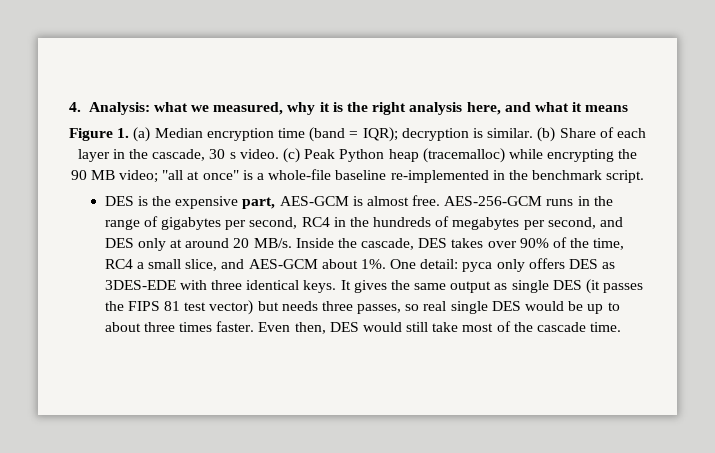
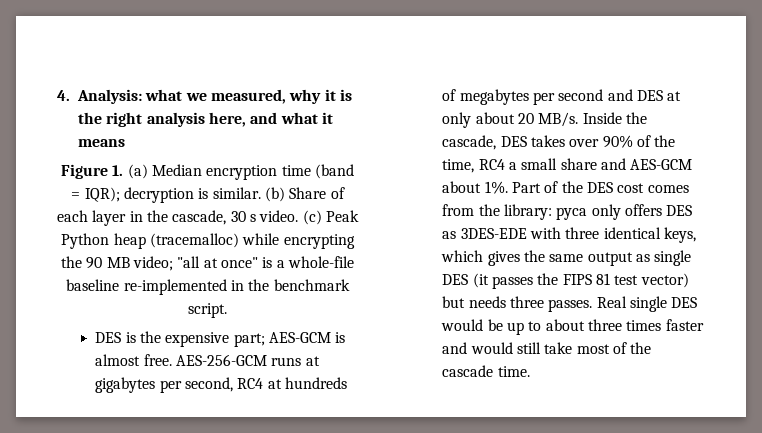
- DES is the expensive part, AES-GCM is almost free.
+ DES is the expensive part; AES-GCM is almost free.
- AES-256-GCM runs in the range of gigabytes per second, RC4 in the hundreds of megabytes per second, and DES only at around 20 MB/s.
+ AES-256-GCM runs at gigabytes per second, RC4 at hundreds of megabytes per second and DES at only about 20 MB/s.
- Inside the cascade, DES takes over 90% of the time, RC4 a small slice, and AES-GCM about 1%.
+ Inside the cascade, DES takes over 90% of the time, RC4 a small share and AES-GCM about 1%.
- One detail: pyca only offers DES as 3DES-EDE with three identical keys. It gives the same output as single DES (it passes the FIPS 81 test vector) but needs three passes, so real single DES would be up to about three times faster. Even then, DES would still take most of the cascade time.
+ Part of the DES cost comes from the library: pyca only offers DES as 3DES-EDE with three identical keys, which gives the same output as single DES (it passes the FIPS 81 test vector) but needs three passes. Real single DES would be up to about three times faster and would still take most of the cascade time.

